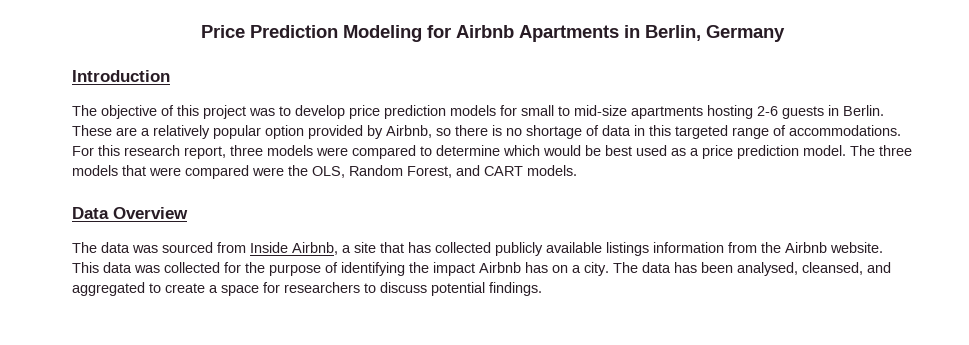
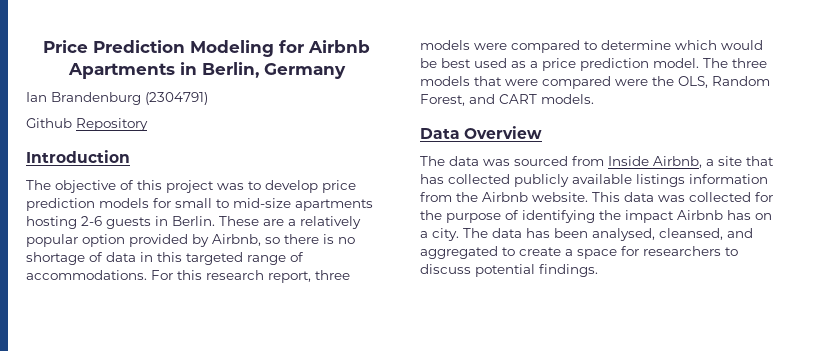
+ Ian Brandenburg (2304791)
+ Github Repository

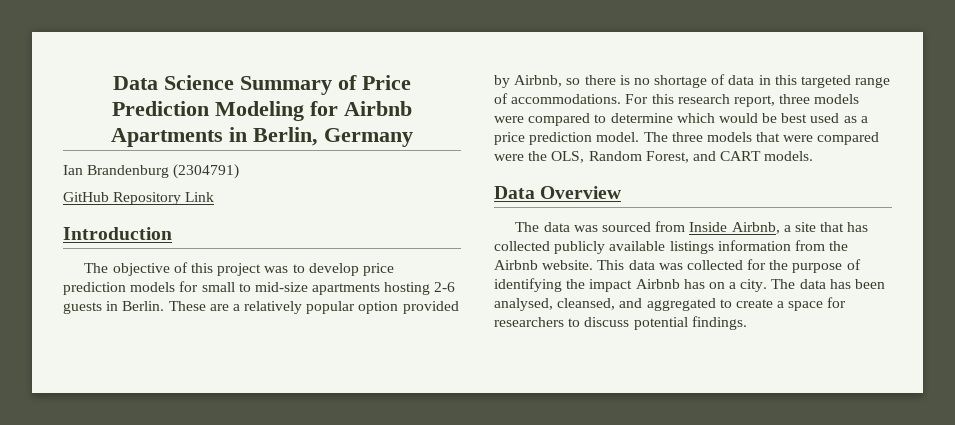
- Price Prediction Modeling for Airbnb Apartments in Berlin, Germany
+ Data Science Summary of Price Prediction Modeling for Airbnb Apartments in Berlin, Germany
- Github Repository
+ GitHub Repository Link

